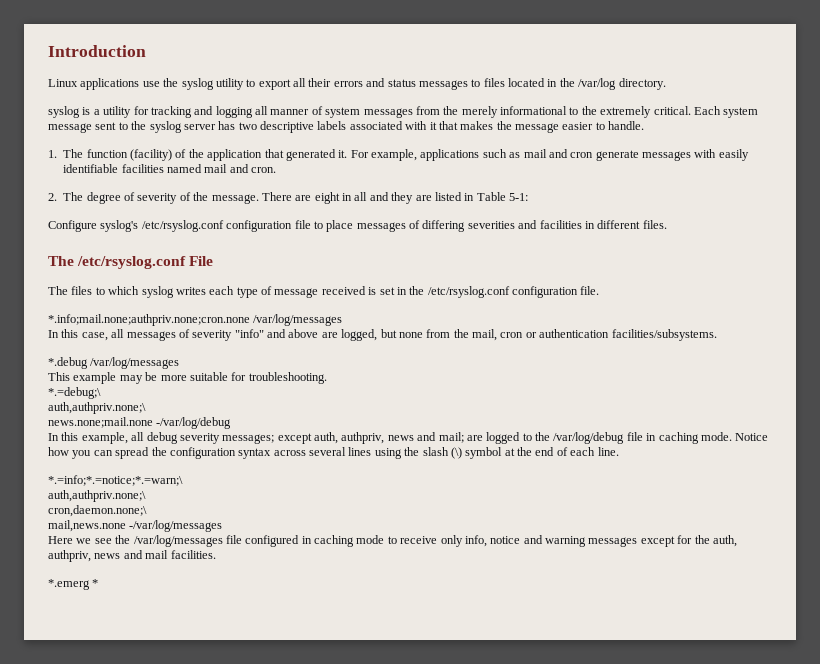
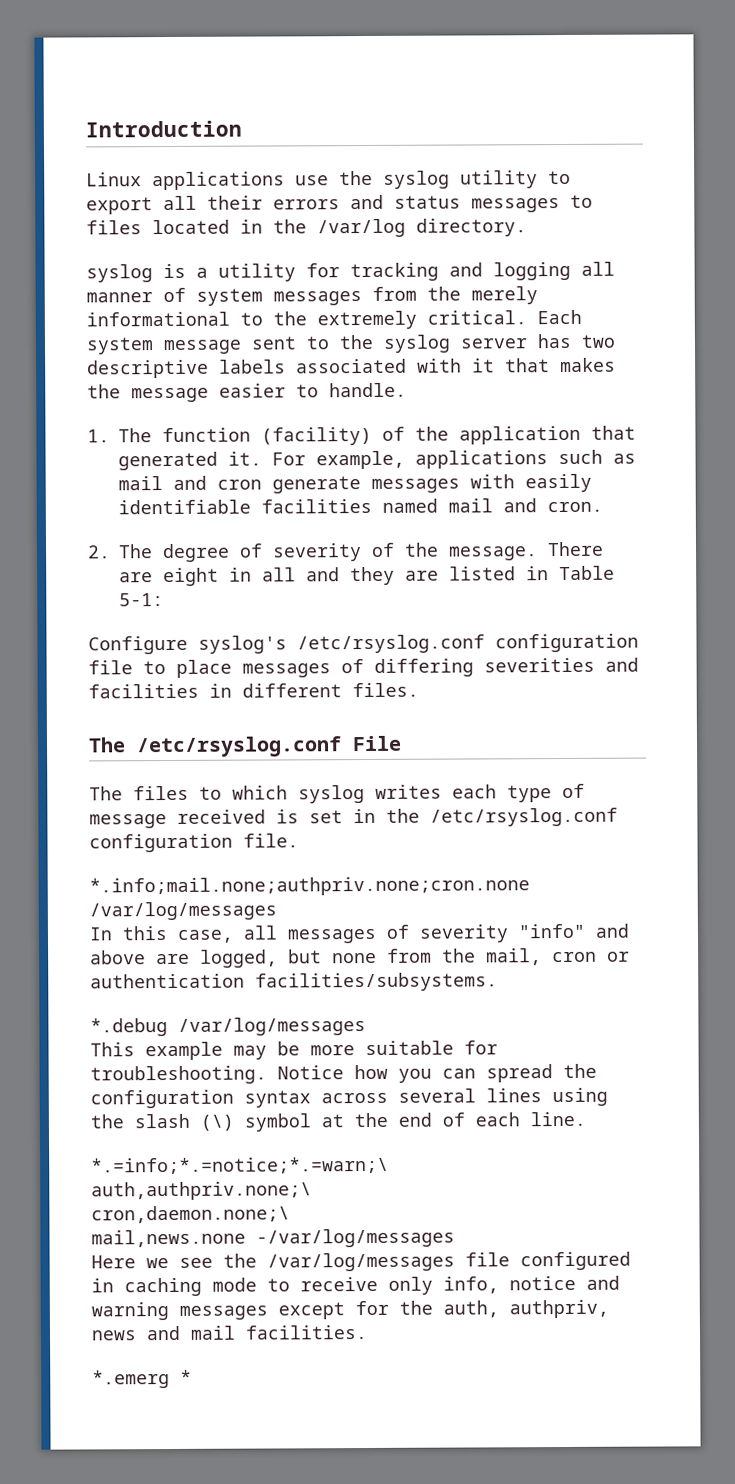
- This example may be more suitable for troubleshooting.
- *.=debug;\
- auth,authpriv.none;\
- news.none;mail.none -/var/log/debug
- In this example, all debug severity messages; except auth, authpriv, news and mail; are logged to the /var/log/debug file in caching mode. Notice how you can spread the configuration syntax across several lines using the slash (\) symbol at the end of each line.
+ This example may be more suitable for troubleshooting. Notice how you can spread the configuration syntax across several lines using the slash (\) symbol at the end of each line.

